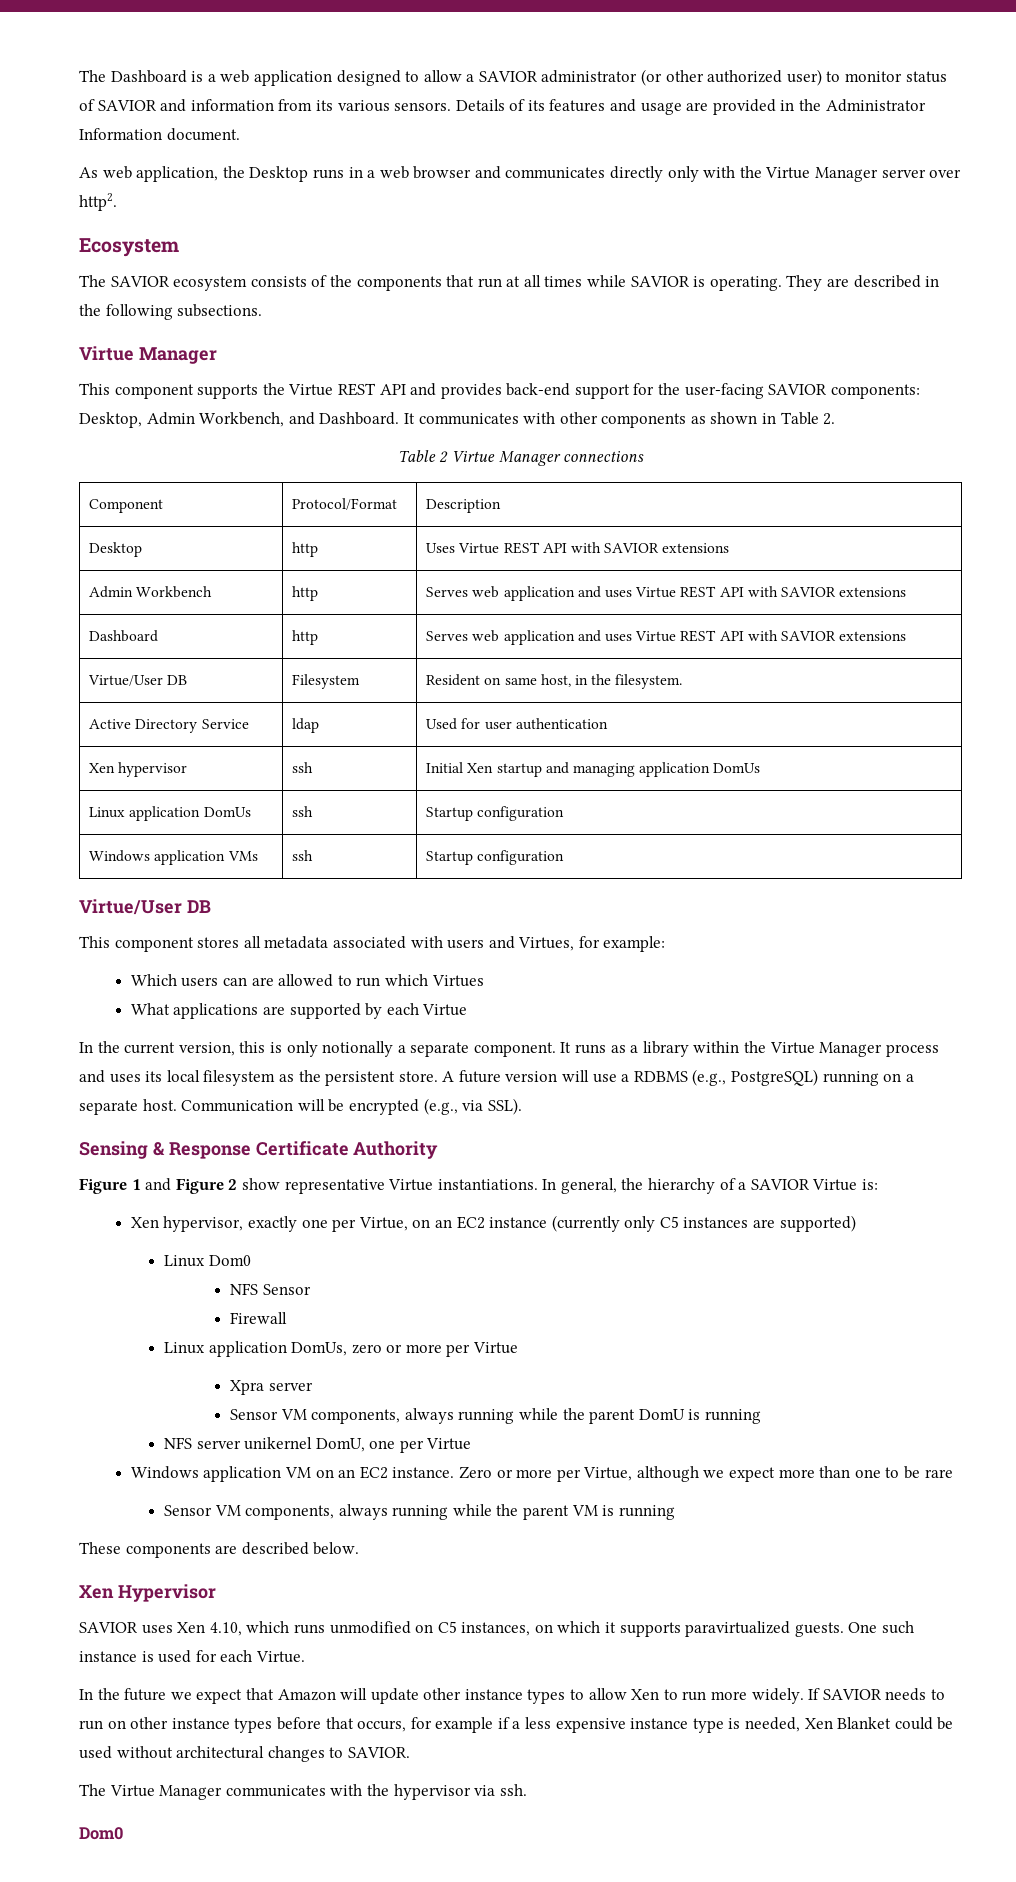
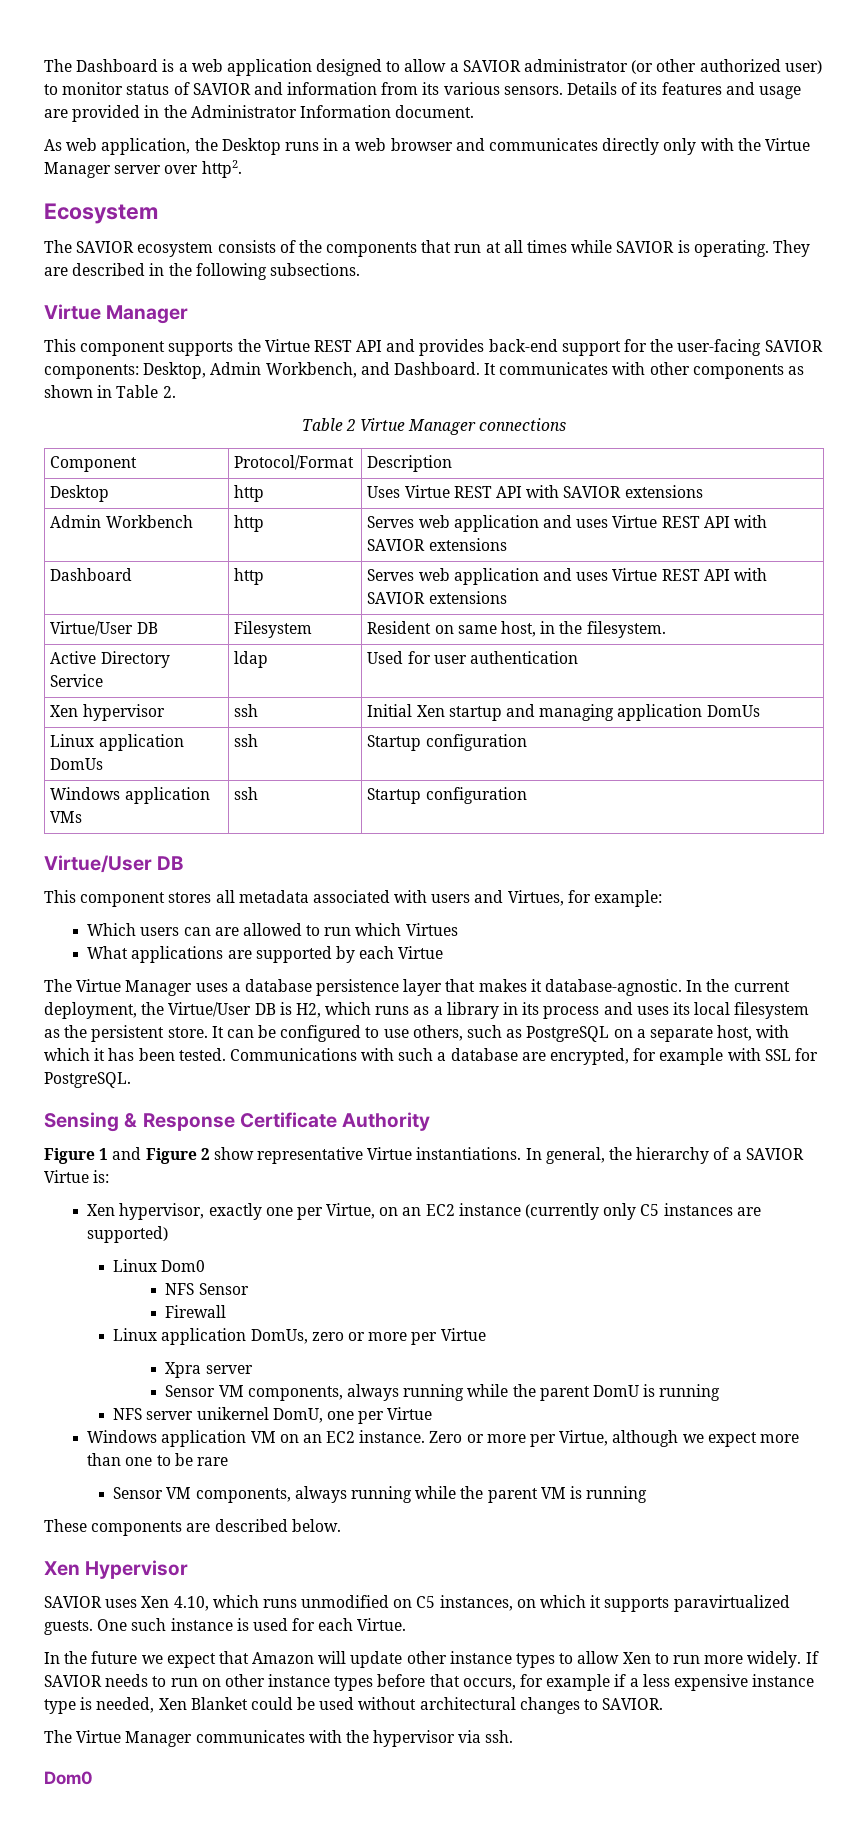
- In the current version, this is only notionally a separate component. It runs as a library within the Virtue Manager process and uses its local filesystem as the persistent store.
+ The Virtue Manager uses a database persistence layer that makes it database-agnostic. In the current deployment, the Virtue/User DB is H2, which runs as a library in its process and uses its local filesystem as the persistent store.
- A future version will use a RDBMS (e.g., PostgreSQL) running on a separate host. Communication will be encrypted (e.g., via SSL).
+ It can be configured to use others, such as PostgreSQL on a separate host, with which it has been tested. Communications with such a database are encrypted, for example with SSL for PostgreSQL.

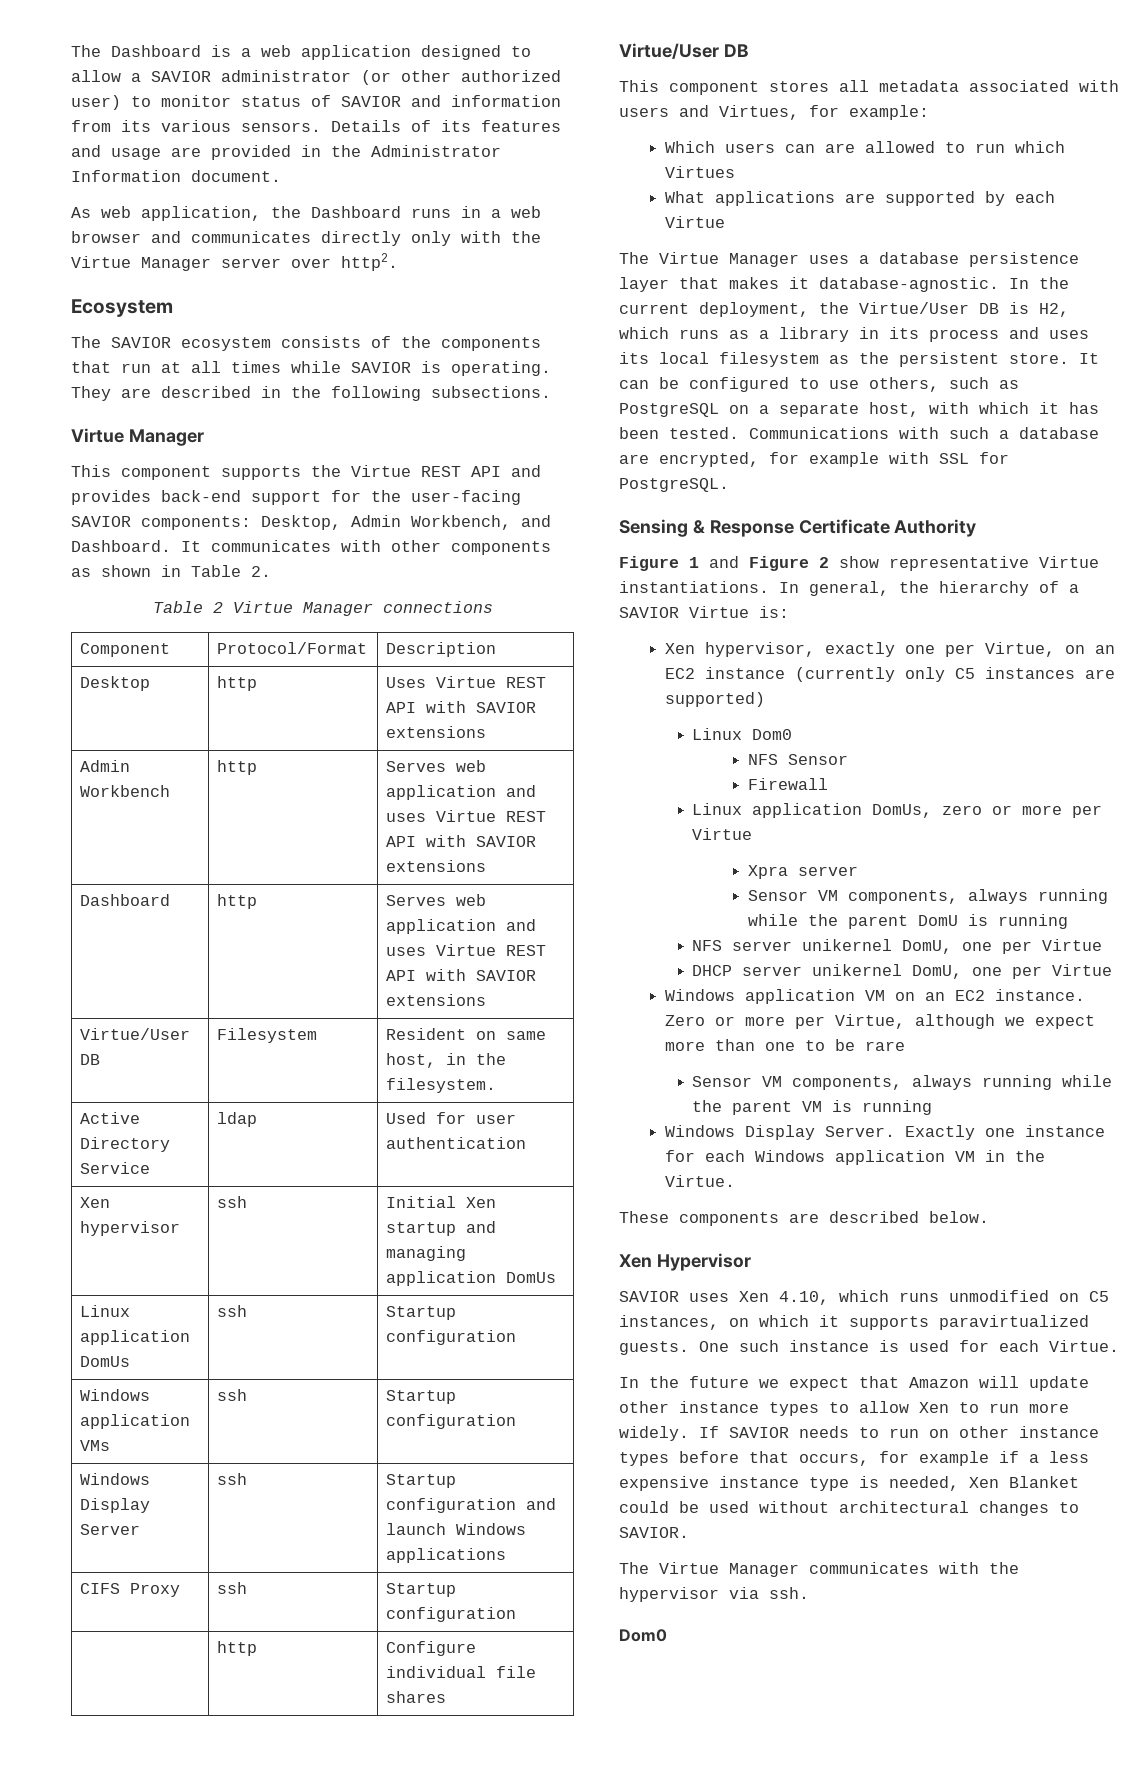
- As web application, the Desktop runs in a web browser and communicates directly only with the Virtue Manager server over http2.
+ As web application, the Dashboard runs in a web browser and communicates directly only with the Virtue Manager server over http2.
+ Windows Display Server | ssh | Startup configuration and launch Windows applications
+ CIFS Proxy | ssh | Startup configuration
+ | http | Configure individual file shares
+ DHCP server unikernel DomU, one per Virtue
+ Windows Display Server. Exactly one instance for each Windows application VM in the Virtue.

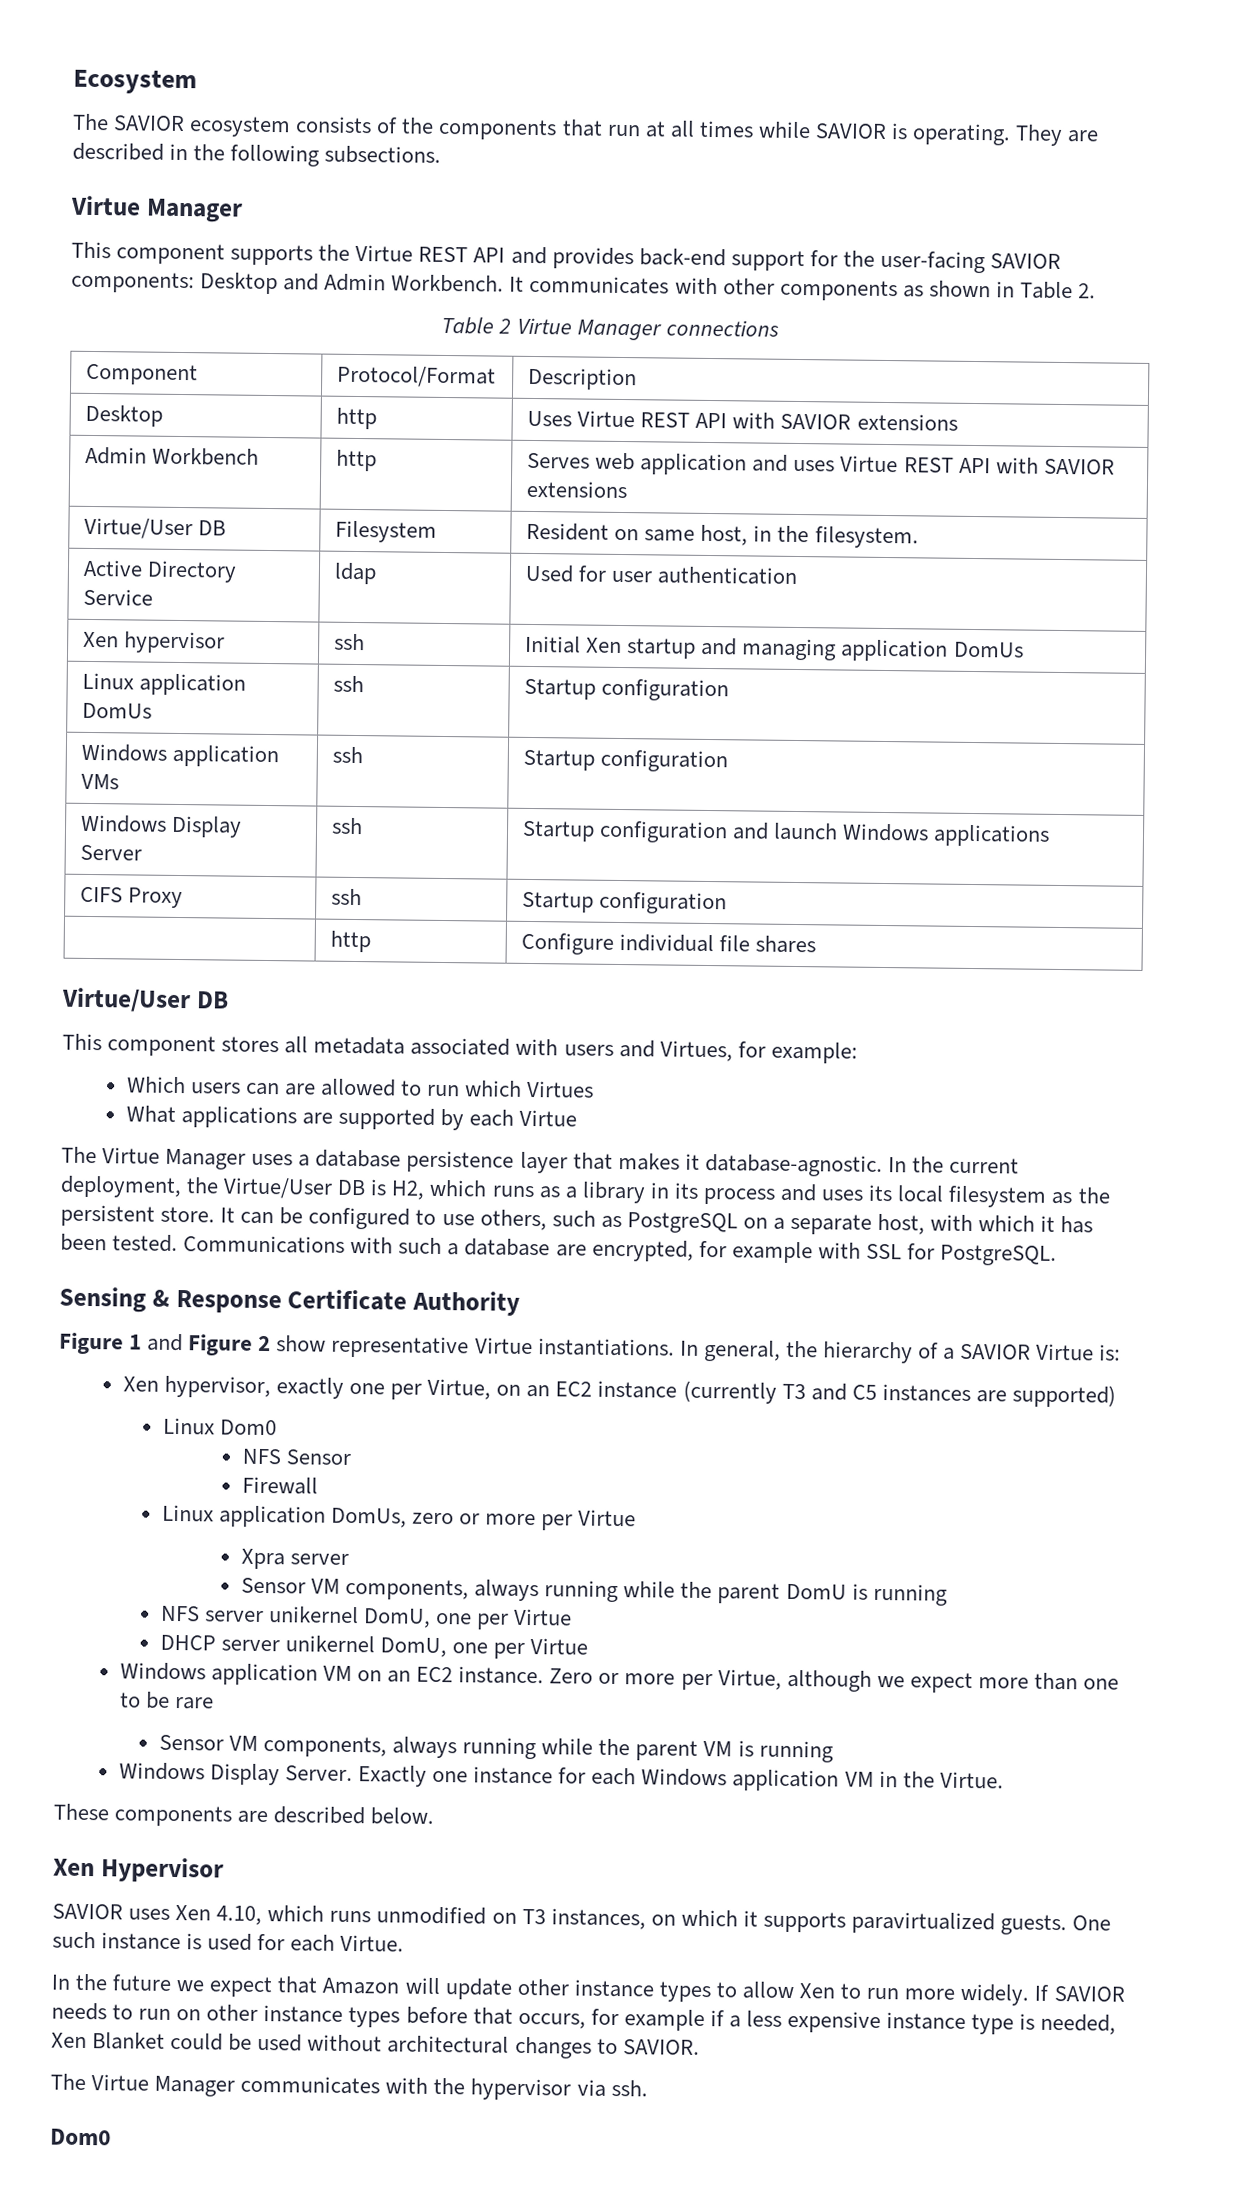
- The Dashboard is a web application designed to allow a SAVIOR administrator (or other authorized user) to monitor status of SAVIOR and information from its various sensors. Details of its features and usage are provided in the Administrator Information document.
- As web application, the Dashboard runs in a web browser and communicates directly only with the Virtue Manager server over http2.
- This component supports the Virtue REST API and provides back-end support for the user-facing SAVIOR components: Desktop, Admin Workbench, and Dashboard.
+ This component supports the Virtue REST API and provides back-end support for the user-facing SAVIOR components: Desktop and Admin Workbench.
- Dashboard | http | Serves web application and uses Virtue REST API with SAVIOR extensions
- Xen hypervisor, exactly one per Virtue, on an EC2 instance (currently only C5 instances are supported)
+ Xen hypervisor, exactly one per Virtue, on an EC2 instance (currently T3 and C5 instances are supported)
- SAVIOR uses Xen 4.10, which runs unmodified on C5 instances, on which it supports paravirtualized guests.
+ SAVIOR uses Xen 4.10, which runs unmodified on T3 instances, on which it supports paravirtualized guests.

